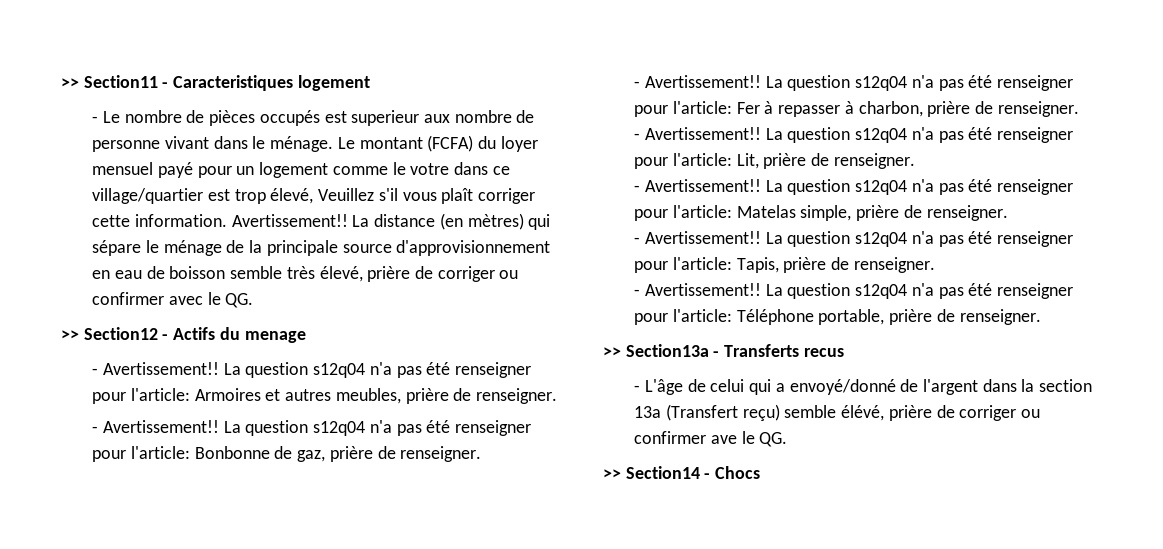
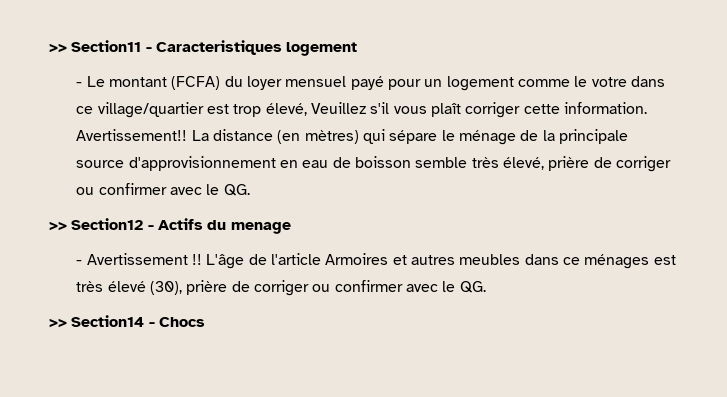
- - Le nombre de pièces occupés est superieur aux nombre de personne vivant dans le ménage. Le montant (FCFA) du loyer mensuel payé pour un logement comme le votre dans ce village/quartier est trop élevé, Veuillez s'il vous plaît corriger cette information.
+ - Le montant (FCFA) du loyer mensuel payé pour un logement comme le votre dans ce village/quartier est trop élevé, Veuillez s'il vous plaît corriger cette information.
- - Avertissement!! La question s12q04 n'a pas été renseigner pour l'article: Armoires et autres meubles, prière de renseigner.
- - Avertissement!! La question s12q04 n'a pas été renseigner pour l'article: Bonbonne de gaz, prière de renseigner.
- - Avertissement!! La question s12q04 n'a pas été renseigner pour l'article: Fer à repasser à charbon, prière de renseigner.
- - Avertissement!! La question s12q04 n'a pas été renseigner pour l'article: Lit, prière de renseigner.
- - Avertissement!! La question s12q04 n'a pas été renseigner pour l'article: Matelas simple, prière de renseigner.
- - Avertissement!! La question s12q04 n'a pas été renseigner pour l'article: Tapis, prière de renseigner.
- - Avertissement!! La question s12q04 n'a pas été renseigner pour l'article: Téléphone portable, prière de renseigner.
- >> Section13a - Transferts recus
- - L'âge de celui qui a envoyé/donné de l'argent dans la section 13a (Transfert reçu) semble élévé, prière de corriger ou confirmer ave le QG.
+ - Avertissement !! L'âge de l'article Armoires et autres meubles dans ce ménages est très élevé (30), prière de corriger ou confirmer avec le QG.

